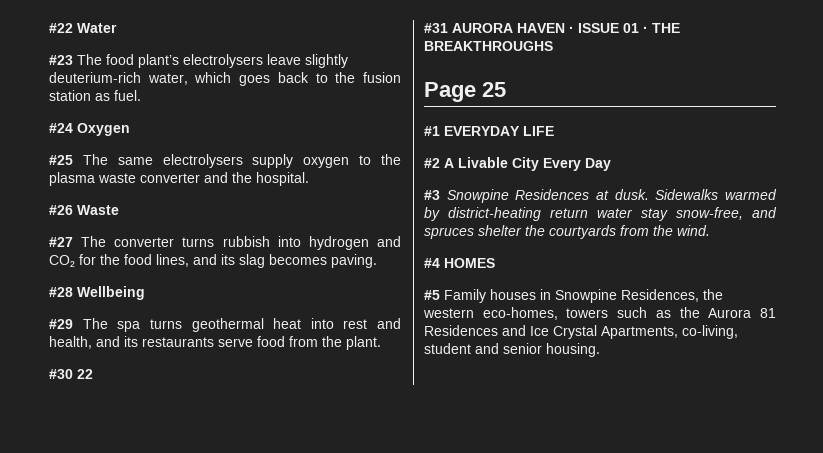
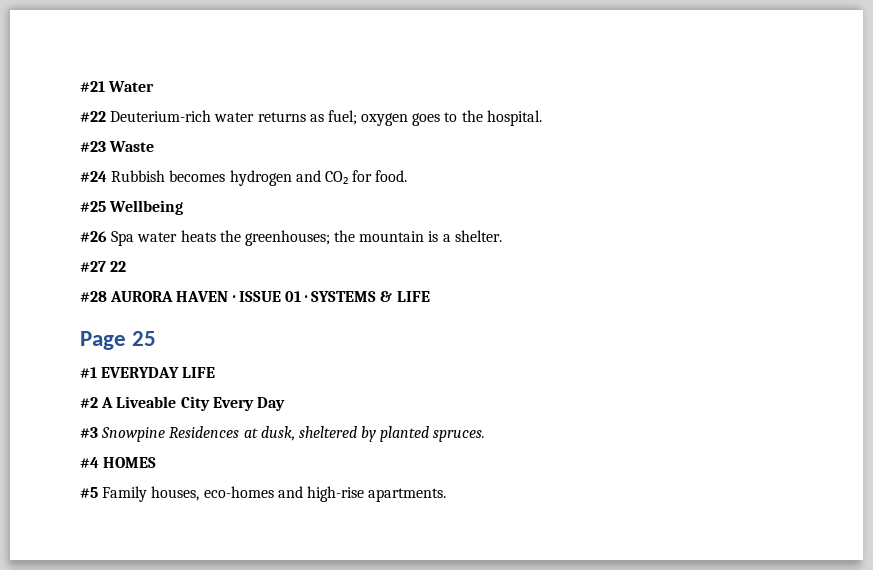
- #22 Water
+ #21 Water
- #23 The food plant’s electrolysers leave slightly deuterium-rich water, which goes back to the fusion station as fuel.
- #24 Oxygen
- #25 The same electrolysers supply oxygen to the plasma waste converter and the hospital.
+ #22 Deuterium-rich water returns as fuel; oxygen goes to the hospital.
- #26 Waste
+ #23 Waste
- #27 The converter turns rubbish into hydrogen and CO₂ for the food lines, and its slag becomes paving.
- #28 Wellbeing
- #29 The spa turns geothermal heat into rest and health, and its restaurants serve food from the plant.
- #30 22
- #31 AURORA HAVEN · ISSUE 01 · THE BREAKTHROUGHS
+ #24 Rubbish becomes hydrogen and CO₂ for food.
+ #25 Wellbeing
+ #26 Spa water heats the greenhouses; the mountain is a shelter.
+ #27 22
+ #28 AURORA HAVEN · ISSUE 01 · SYSTEMS & LIFE
- #2 A Livable City Every Day
+ #2 A Liveable City Every Day
- #3 Snowpine Residences at dusk. Sidewalks warmed by district-heating return water stay snow-free, and spruces shelter the courtyards from the wind.
+ #3 Snowpine Residences at dusk, sheltered by planted spruces.
  #4 HOMES
- #5 Family houses in Snowpine Residences, the western eco-homes, towers such as the Aurora 81 Residences and Ice Crystal Apartments, co-living, student and senior housing.
+ #5 Family houses, eco-homes and high-rise apartments.

